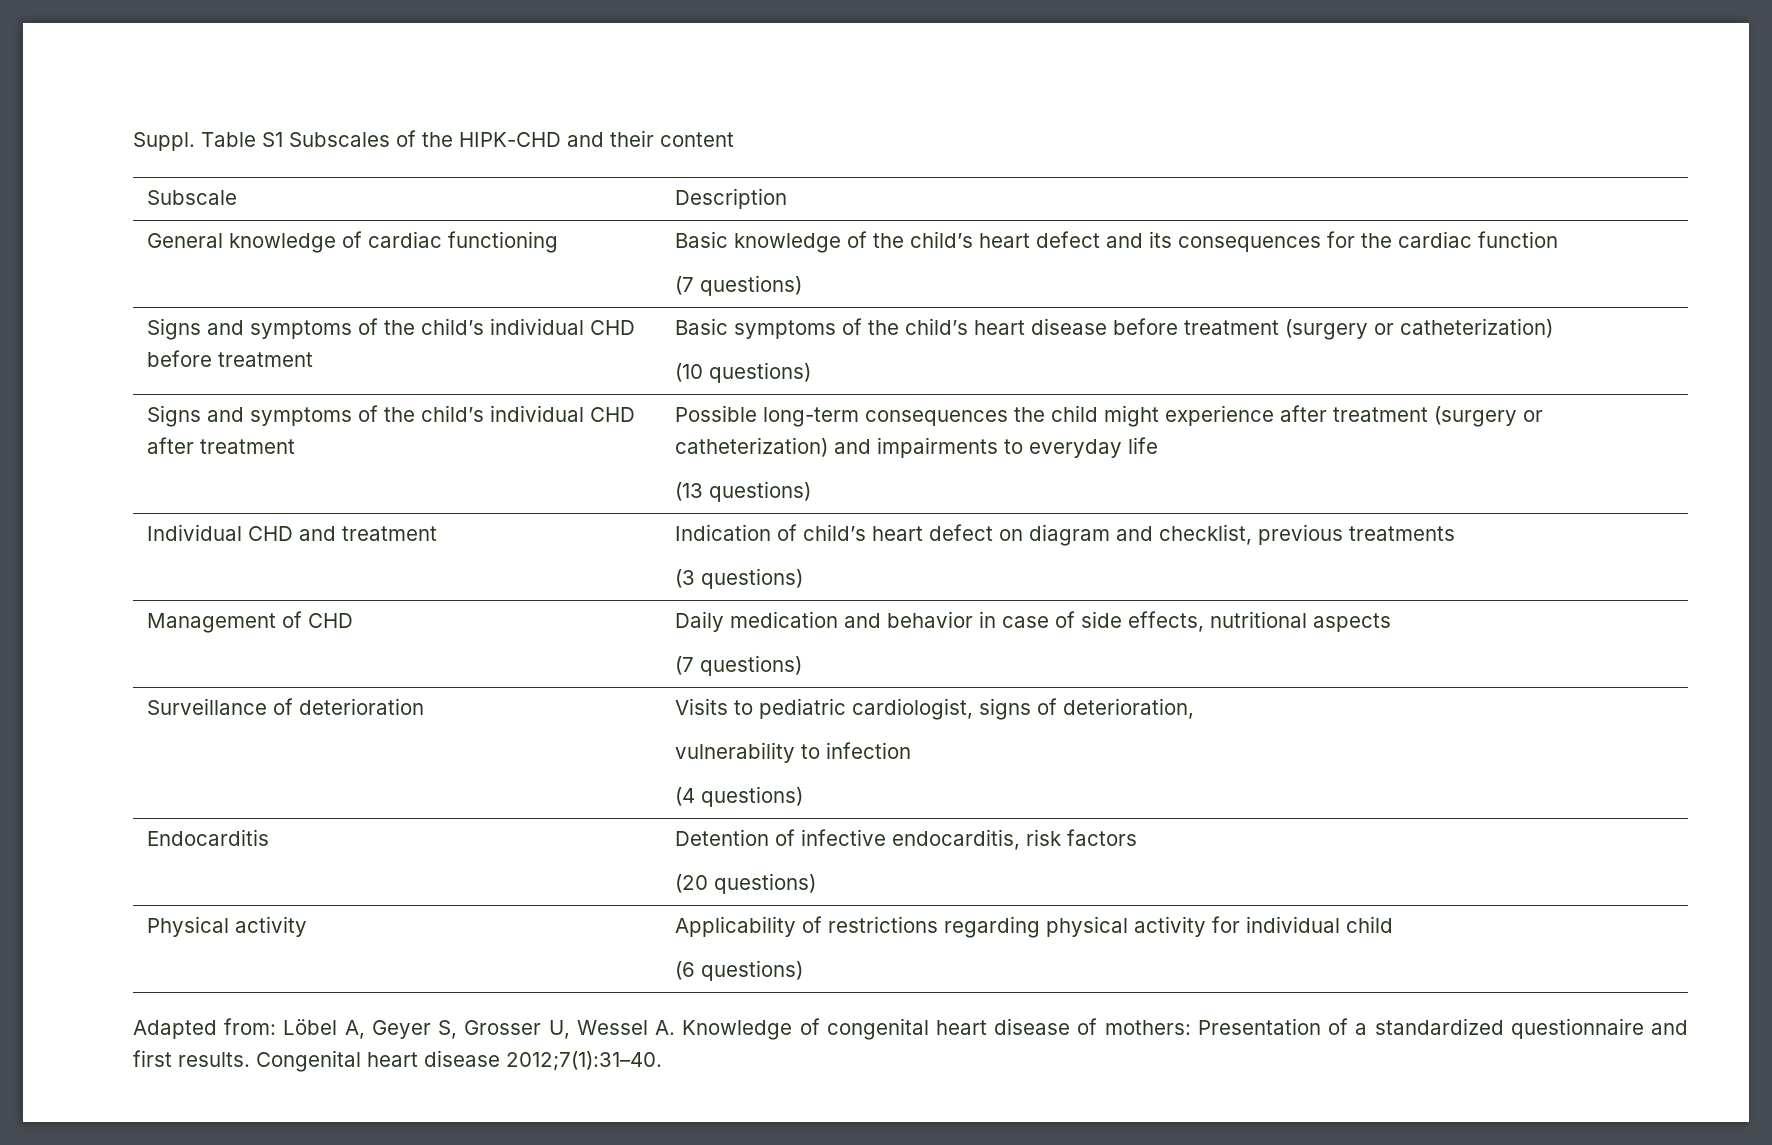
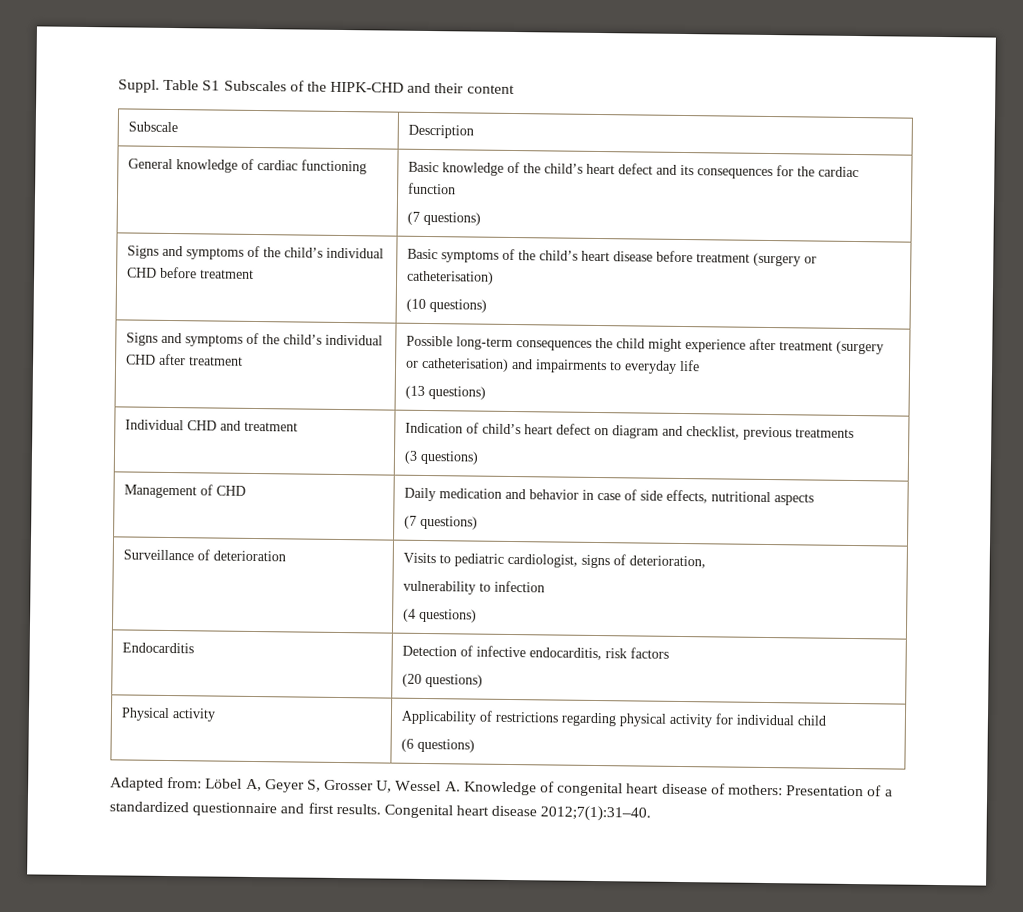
- Signs and symptoms of the child’s individual CHD before treatment | Basic symptoms of the child’s heart disease before treatment (surgery or catheterization)
+ Signs and symptoms of the child’s individual CHD before treatment | Basic symptoms of the child’s heart disease before treatment (surgery or catheterisation)
- Signs and symptoms of the child’s individual CHD after treatment | Possible long-term consequences the child might experience after treatment (surgery or catheterization) and impairments to everyday life
+ Signs and symptoms of the child’s individual CHD after treatment | Possible long-term consequences the child might experience after treatment (surgery or catheterisation) and impairments to everyday life
- Endocarditis | Detention of infective endocarditis, risk factors
+ Endocarditis | Detection of infective endocarditis, risk factors

